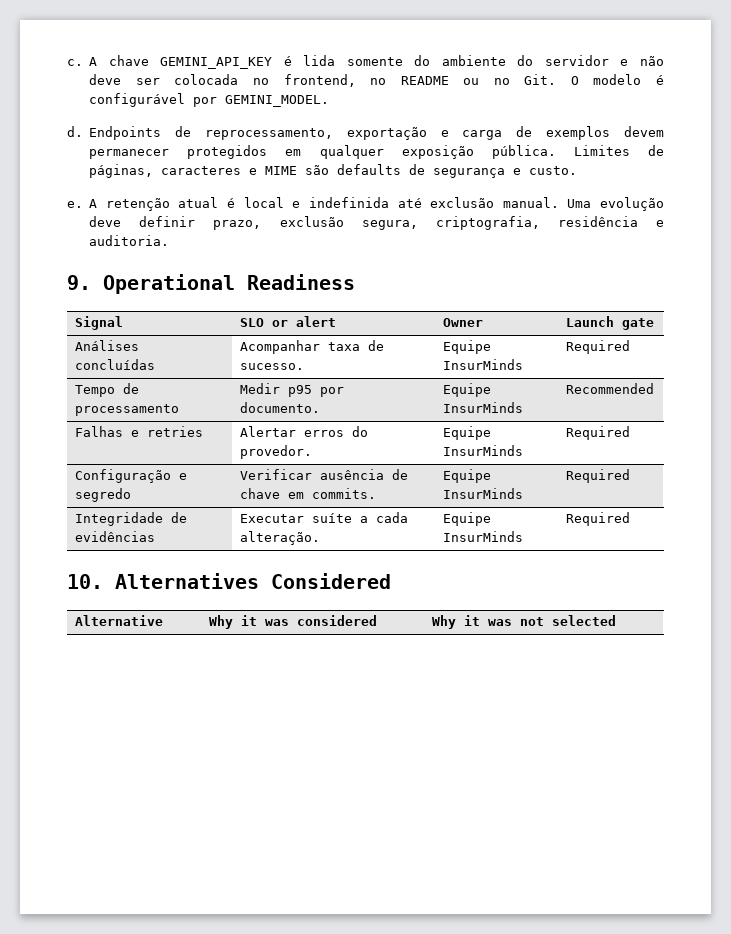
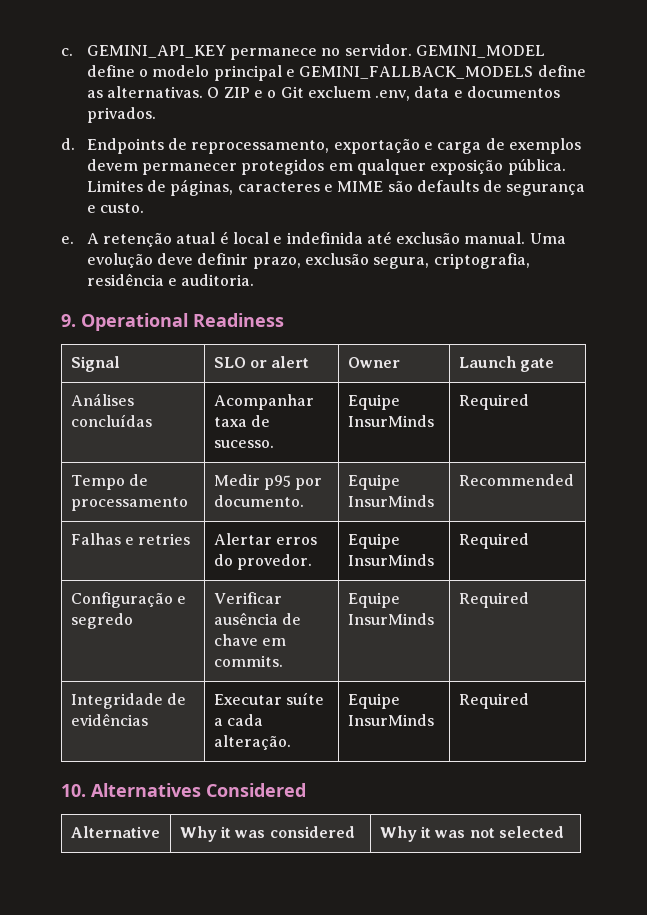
- A chave GEMINI_API_KEY é lida somente do ambiente do servidor e não deve ser colocada no frontend, no README ou no Git. O modelo é configurável por GEMINI_MODEL.
+ GEMINI_API_KEY permanece no servidor. GEMINI_MODEL define o modelo principal e GEMINI_FALLBACK_MODELS define as alternativas. O ZIP e o Git excluem .env, data e documentos privados.

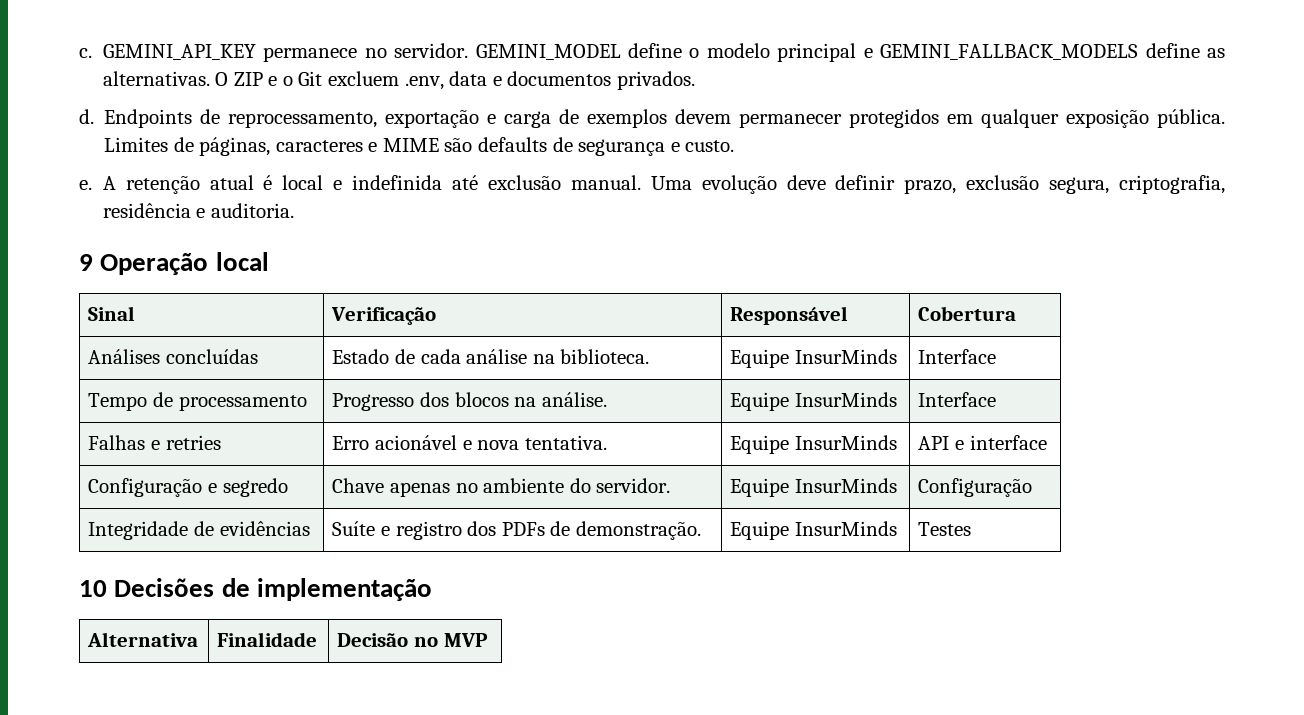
- 9. Operational Readiness
- Signal | SLO or alert | Owner | Launch gate
- Análises concluídas | Acompanhar taxa de sucesso. | Equipe InsurMinds | Required
+ 9 Operação local
+ Sinal | Verificação | Responsável | Cobertura
+ Análises concluídas | Estado de cada análise na biblioteca. | Equipe InsurMinds | Interface
- Tempo de processamento | Medir p95 por documento. | Equipe InsurMinds | Recommended
+ Tempo de processamento | Progresso dos blocos na análise. | Equipe InsurMinds | Interface
- Falhas e retries | Alertar erros do provedor. | Equipe InsurMinds | Required
+ Falhas e retries | Erro acionável e nova tentativa. | Equipe InsurMinds | API e interface
- Configuração e segredo | Verificar ausência de chave em commits. | Equipe InsurMinds | Required
+ Configuração e segredo | Chave apenas no ambiente do servidor. | Equipe InsurMinds | Configuração
- Integridade de evidências | Executar suíte a cada alteração. | Equipe InsurMinds | Required
- 10. Alternatives Considered
- Alternative | Why it was considered | Why it was not selected
+ Integridade de evidências | Suíte e registro dos PDFs de demonstração. | Equipe InsurMinds | Testes
+ 10 Decisões de implementação
+ Alternativa | Finalidade | Decisão no MVP

